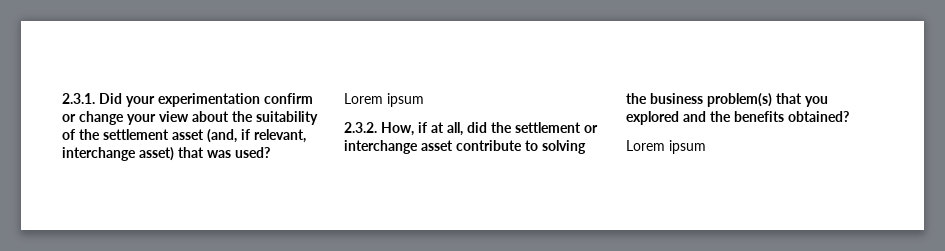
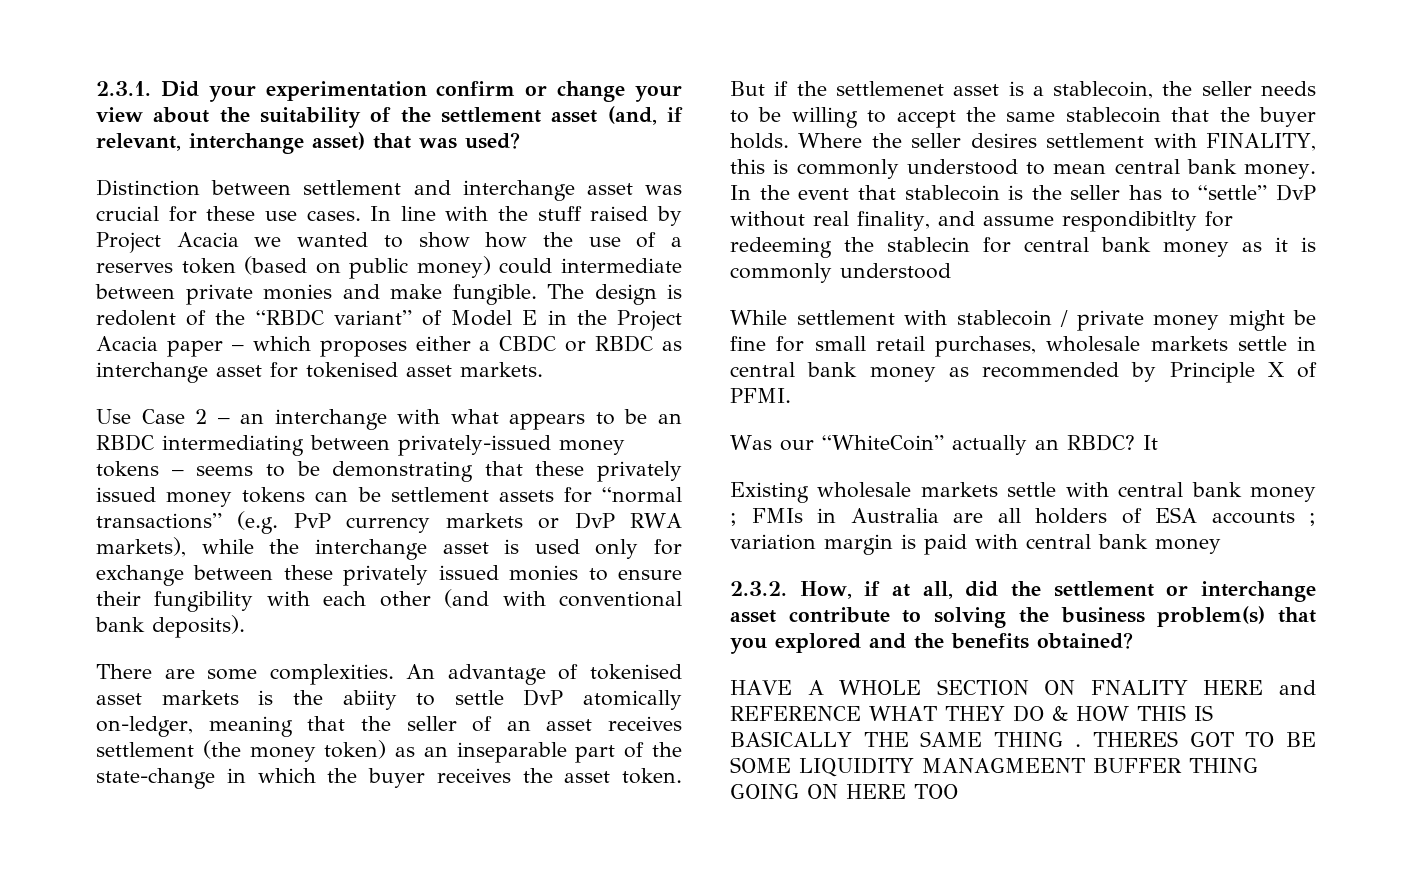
  2.3.1. Did your experimentation confirm or change your view about the suitability of the settlement asset (and, if relevant, interchange asset) that was used?
- Lorem ipsum
+ Distinction between settlement and interchange asset was crucial for these use cases. In line with the stuff raised by Project Acacia we wanted to show how the use of a reserves token (based on public money) could intermediate between private monies and make fungible. The design is redolent of the “RBDC variant” of Model E in the Project Acacia paper – which proposes either a CBDC or RBDC as interchange asset for tokenised asset markets.
+ Use Case 2 – an interchange with what appears to be an RBDC intermediating between privately-issued money tokens – seems to be demonstrating that these privately issued money tokens can be settlement assets for “normal transactions” (e.g. PvP currency markets or DvP RWA markets), while the interchange asset is used only for exchange between these privately issued monies to ensure their fungibility with each other (and with conventional bank deposits).
+ There are some complexities. An advantage of tokenised asset markets is the abiity to settle DvP atomically on-ledger, meaning that the seller of an asset receives settlement (the money token) as an inseparable part of the state-change in which the buyer receives the asset token. But if the settlemenet asset is a stablecoin, the seller needs to be willing to accept the same stablecoin that the buyer holds. Where the seller desires settlement with FINALITY, this is commonly understood to mean central bank money. In the event that stablecoin is the seller has to “settle” DvP without real finality, and assume respondibitlty for redeeming the stablecin for central bank money as it is commonly understood
+ While settlement with stablecoin / private money might be fine for small retail purchases, wholesale markets settle in central bank money as recommended by Principle X of PFMI.
+ Was our “WhiteCoin” actually an RBDC? It
+ Existing wholesale markets settle with central bank money ; FMIs in Australia are all holders of ESA accounts ; variation margin is paid with central bank money
  2.3.2. How, if at all, did the settlement or interchange asset contribute to solving the business problem(s) that you explored and the benefits obtained?
- Lorem ipsum
+ HAVE A WHOLE SECTION ON FNALITY HERE and REFERENCE WHAT THEY DO & HOW THIS IS BASICALLY THE SAME THING . THERES GOT TO BE SOME LIQUIDITY MANAGMEENT BUFFER THING GOING ON HERE TOO

